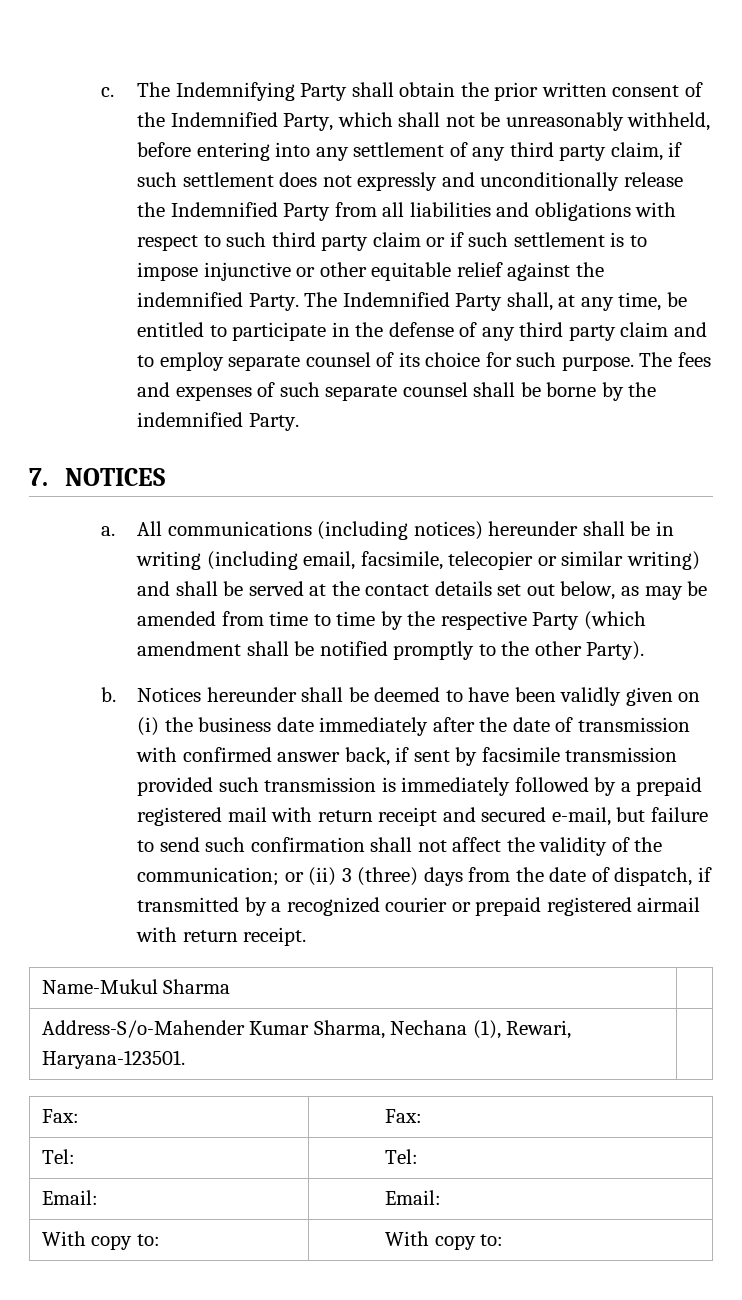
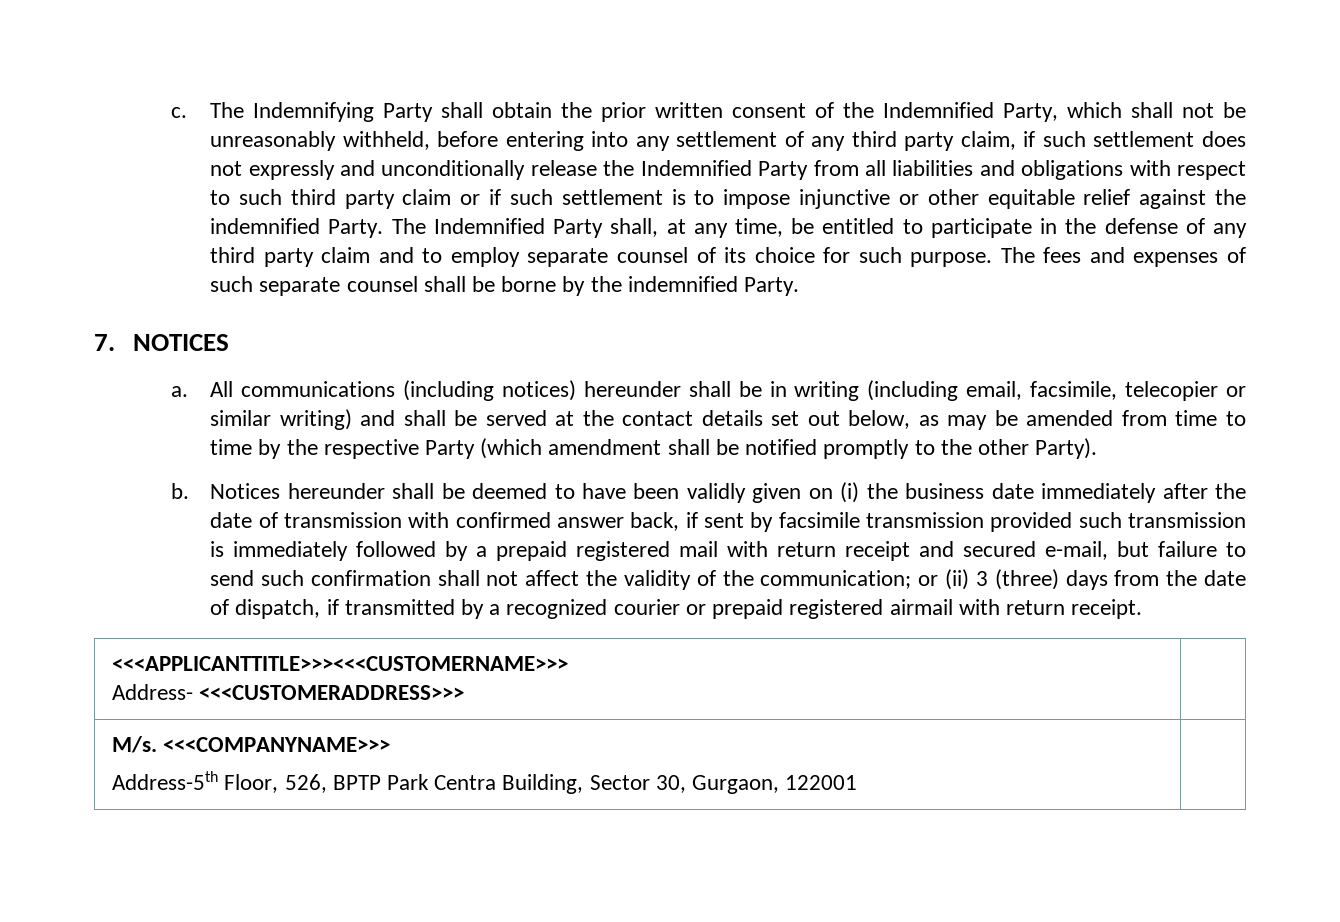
- Name-Mukul Sharma |
- Address-S/o-Mahender Kumar Sharma, Nechana (1), Rewari, Haryana-123501. |
- Fax: | Fax:
- Tel: | Tel:
- Email: | Email:
- With copy to: | With copy to:
+ <<<APPLICANTTITLE>>><<<CUSTOMERNAME>>>
+ Address- <<<CUSTOMERADDRESS>>> |
+ M/s. <<<COMPANYNAME>>>
+ Address-5th Floor, 526, BPTP Park Centra Building, Sector 30, Gurgaon, 122001 |

